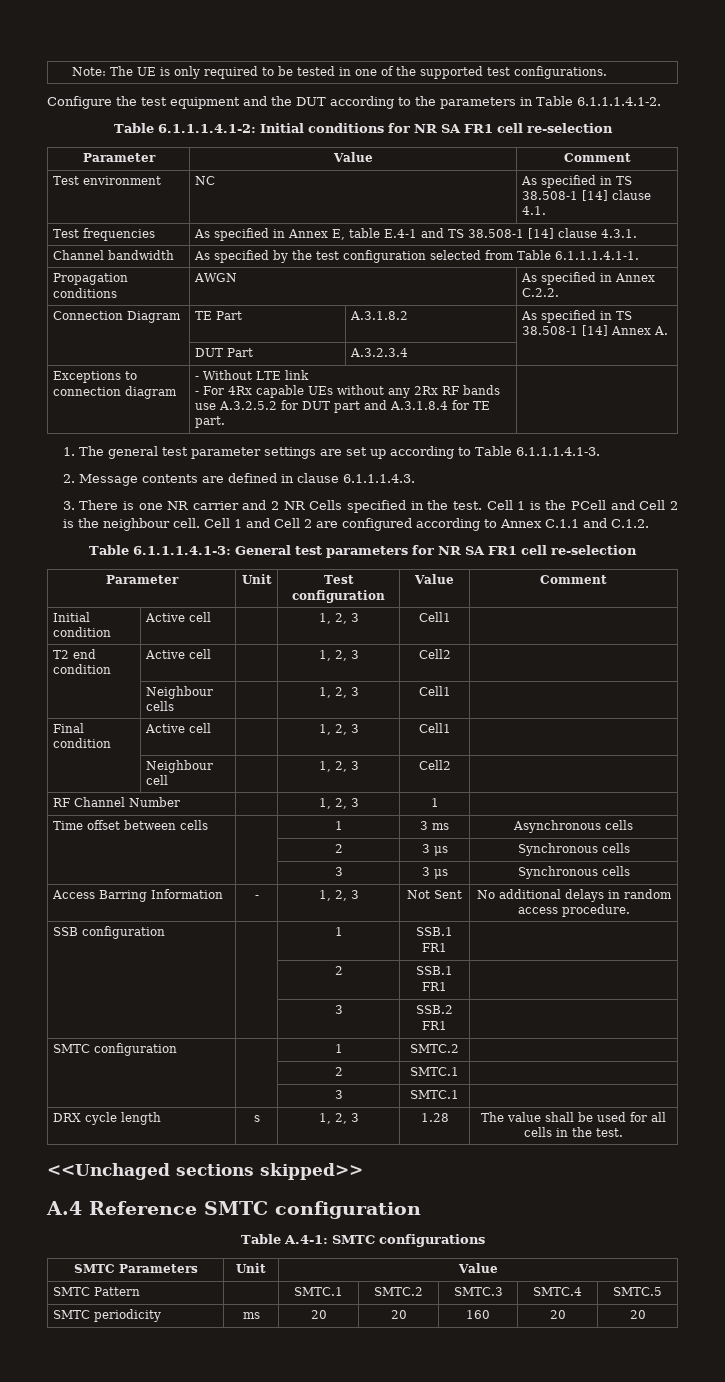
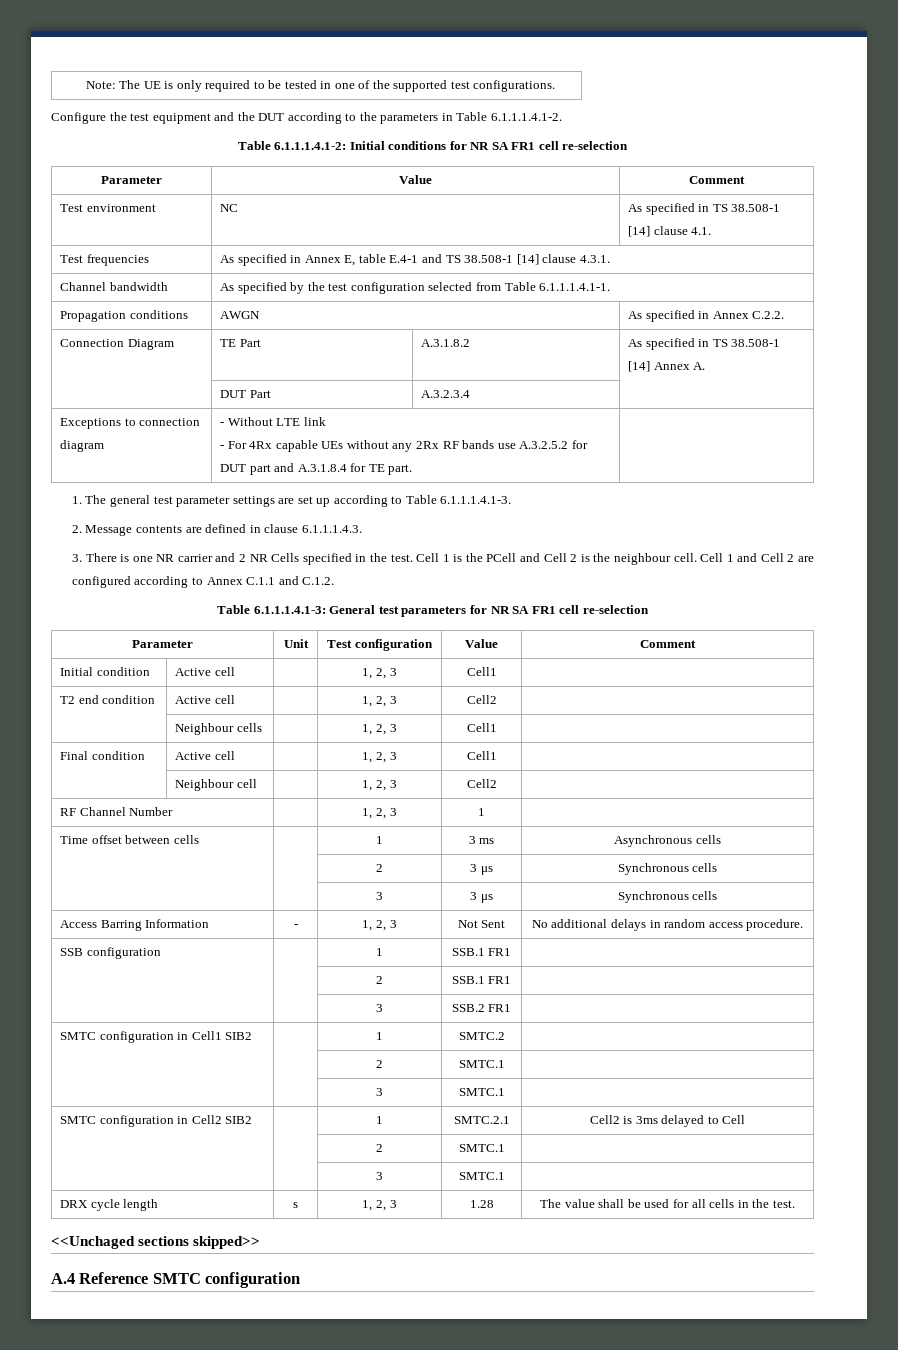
- SMTC configuration | | 1 | SMTC.2 |
+ SMTC configuration in Cell1 SIB2 | | 1 | SMTC.2 |
+ SMTC configuration in Cell2 SIB2 | | 1 | SMTC.2.1 | Cell2 is 3ms delayed to Cell
+ | | 2 | SMTC.1 |
+ | | 3 | SMTC.1 |
- Table A.4-1: SMTC configurations
- SMTC Parameters | Unit | Value
- SMTC Pattern | | SMTC.1 | SMTC.2 | SMTC.3 | SMTC.4 | SMTC.5
- SMTC periodicity | ms | 20 | 20 | 160 | 20 | 20

